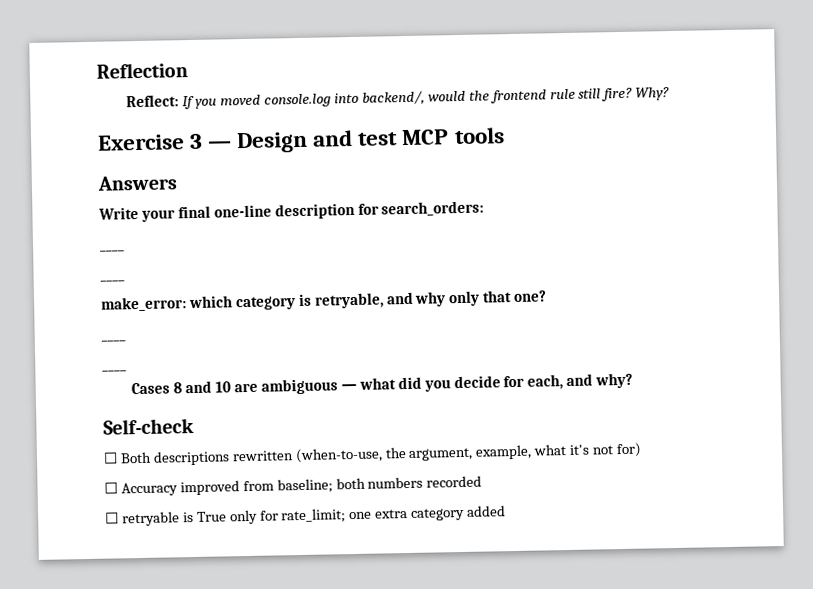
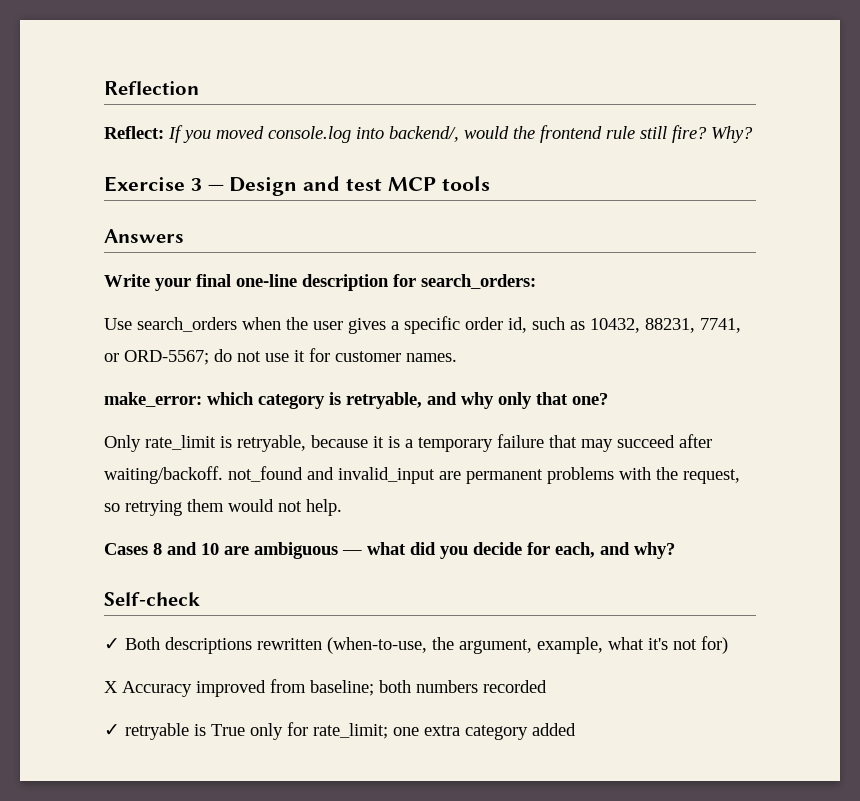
  Write your final one-line description for search_orders:
- ____
- ____
+ Use search_orders when the user gives a specific order id, such as 10432, 88231, 7741, or ORD-5567; do not use it for customer names.
  make_error: which category is retryable, and why only that one?
- ____
- ____
+ Only rate_limit is retryable, because it is a temporary failure that may succeed after waiting/backoff. not_found and invalid_input are permanent problems with the request, so retrying them would not help.
- ☐ Both descriptions rewritten (when-to-use, the argument, example, what it's not for)
+ ✓ Both descriptions rewritten (when-to-use, the argument, example, what it's not for)
- ☐ Accuracy improved from baseline; both numbers recorded
+ X Accuracy improved from baseline; both numbers recorded
- ☐ retryable is True only for rate_limit; one extra category added
+ ✓ retryable is True only for rate_limit; one extra category added

